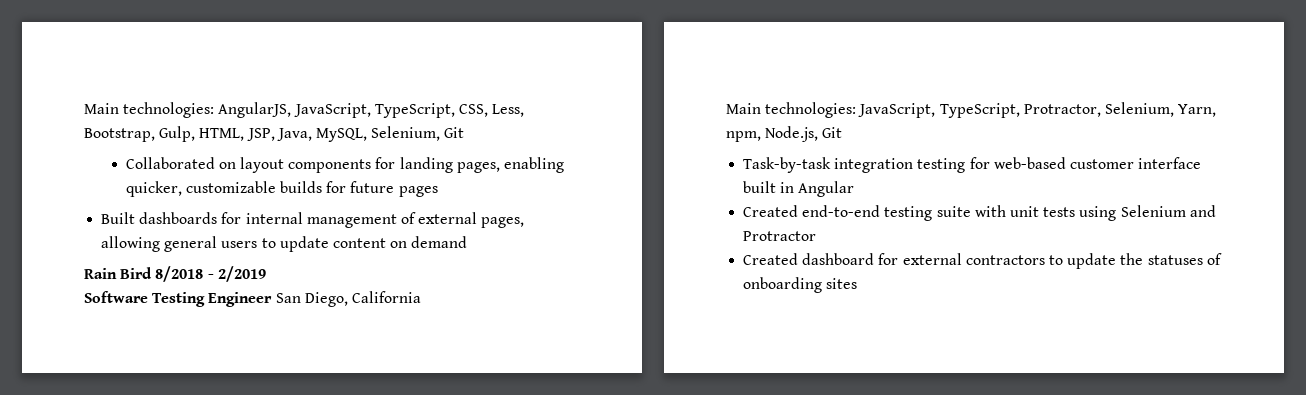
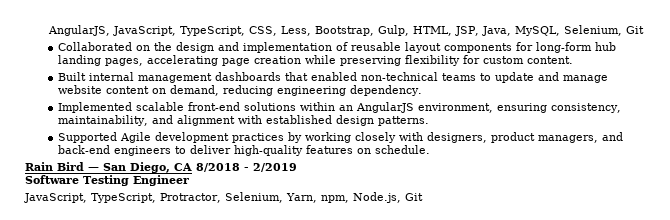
- Main technologies: AngularJS, JavaScript, TypeScript, CSS, Less, Bootstrap, Gulp, HTML, JSP, Java, MySQL, Selenium, Git
+ AngularJS, JavaScript, TypeScript, CSS, Less, Bootstrap, Gulp, HTML, JSP, Java, MySQL, Selenium, Git
- Collaborated on layout components for landing pages, enabling quicker, customizable builds for future pages
- Built dashboards for internal management of external pages, allowing general users to update content on demand
- Rain Bird 8/2018 - 2/2019
+ Collaborated on the design and implementation of reusable layout components for long-form hub landing pages, accelerating page creation while preserving flexibility for custom content.
+ Built internal management dashboards that enabled non-technical teams to update and manage website content on demand, reducing engineering dependency.
+ Implemented scalable front-end solutions within an AngularJS environment, ensuring consistency, maintainability, and alignment with established design patterns.
+ Supported Agile development practices by working closely with designers, product managers, and back-end engineers to deliver high-quality features on schedule.
+ Rain Bird — San Diego, CA 8/2018 - 2/2019
- Software Testing Engineer San Diego, California
- Main technologies: JavaScript, TypeScript, Protractor, Selenium, Yarn, npm, Node.js, Git
+ Software Testing Engineer
+ JavaScript, TypeScript, Protractor, Selenium, Yarn, npm, Node.js, Git
- Task-by-task integration testing for web-based customer interface built in Angular
- Created end-to-end testing suite with unit tests using Selenium and Protractor
- Created dashboard for external contractors to update the statuses of onboarding sites

